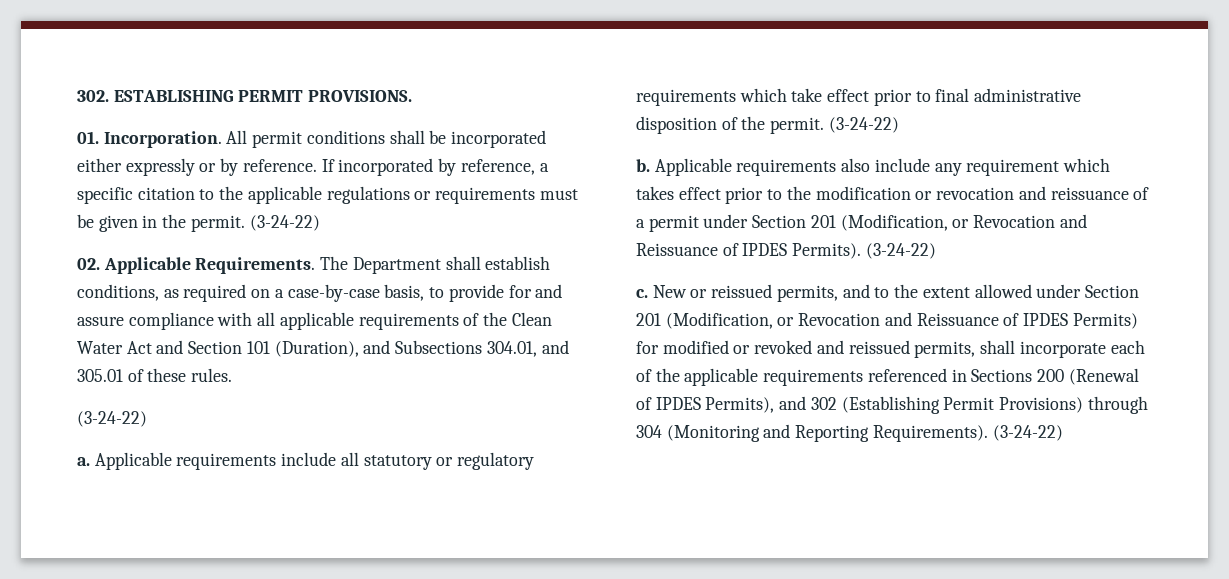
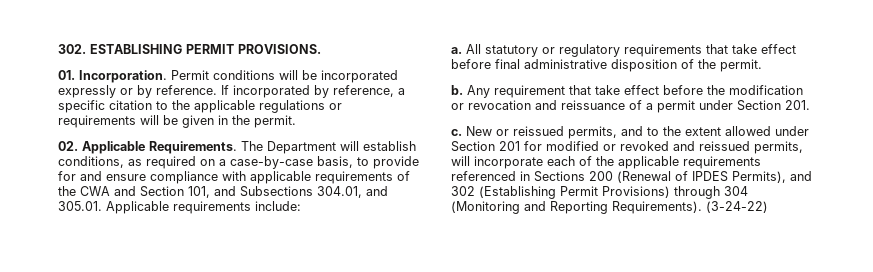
- All permit conditions shall be incorporated either expressly or by reference.
+ Permit conditions will be incorporated expressly or by reference.
- If incorporated by reference, a specific citation to the applicable regulations or requirements must be given in the permit. (3-24-22)
+ If incorporated by reference, a specific citation to the applicable regulations or requirements will be given in the permit.
- The Department shall establish conditions, as required on a case-by-case basis, to provide for and assure compliance with all applicable requirements of the Clean Water Act and Section 101 (Duration), and Subsections 304.01, and 305.01 of these rules.
- (3-24-22)
- a. Applicable requirements include all statutory or regulatory requirements which take effect prior to final administrative disposition of the permit. (3-24-22)
+ The Department will establish conditions, as required on a case-by-case basis, to provide for and ensure compliance with applicable requirements of the CWA and Section 101, and Subsections 304.01, and 305.01. Applicable requirements include:
+ a. All statutory or regulatory requirements that take effect before final administrative disposition of the permit.
- Applicable requirements also include any requirement which takes effect prior to the modification or revocation and reissuance of a permit under Section 201 (Modification, or Revocation and Reissuance of IPDES Permits). (3-24-22)
+ Any requirement that take effect before the modification or revocation and reissuance of a permit under Section 201.
- New or reissued permits, and to the extent allowed under Section 201 (Modification, or Revocation and Reissuance of IPDES Permits) for modified or revoked and reissued permits, shall incorporate each of the applicable requirements referenced in Sections 200 (Renewal of IPDES Permits), and 302 (Establishing Permit Provisions) through 304 (Monitoring and Reporting Requirements).
+ New or reissued permits, and to the extent allowed under Section 201 for modified or revoked and reissued permits, will incorporate each of the applicable requirements referenced in Sections 200 (Renewal of IPDES Permits), and 302 (Establishing Permit Provisions) through 304 (Monitoring and Reporting Requirements).

